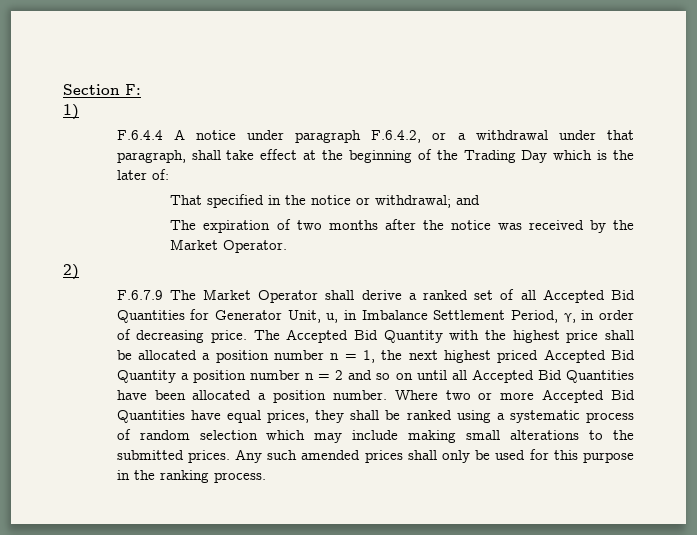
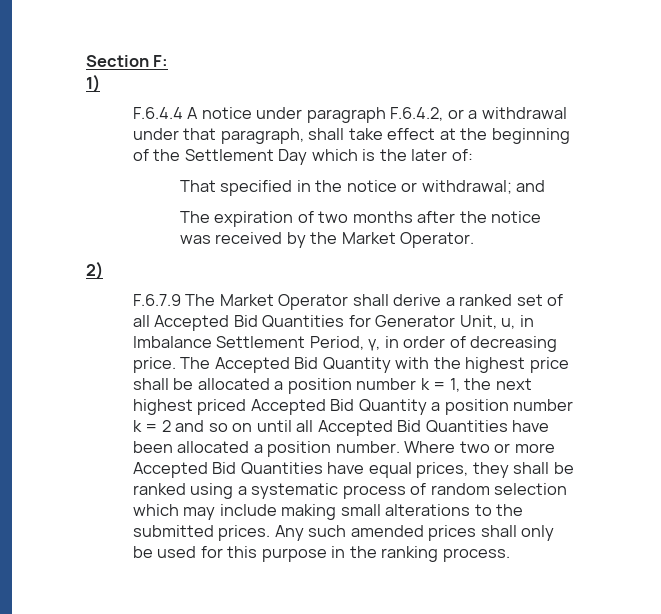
- F.6.4.4 A notice under paragraph F.6.4.2, or a withdrawal under that paragraph, shall take effect at the beginning of the Trading Day which is the later of:
+ F.6.4.4 A notice under paragraph F.6.4.2, or a withdrawal under that paragraph, shall take effect at the beginning of the Settlement Day which is the later of:
- The Accepted Bid Quantity with the highest price shall be allocated a position number n = 1, the next highest priced Accepted Bid Quantity a position number n = 2 and so on until all Accepted Bid Quantities have been allocated a position number.
+ The Accepted Bid Quantity with the highest price shall be allocated a position number k = 1, the next highest priced Accepted Bid Quantity a position number k = 2 and so on until all Accepted Bid Quantities have been allocated a position number.

